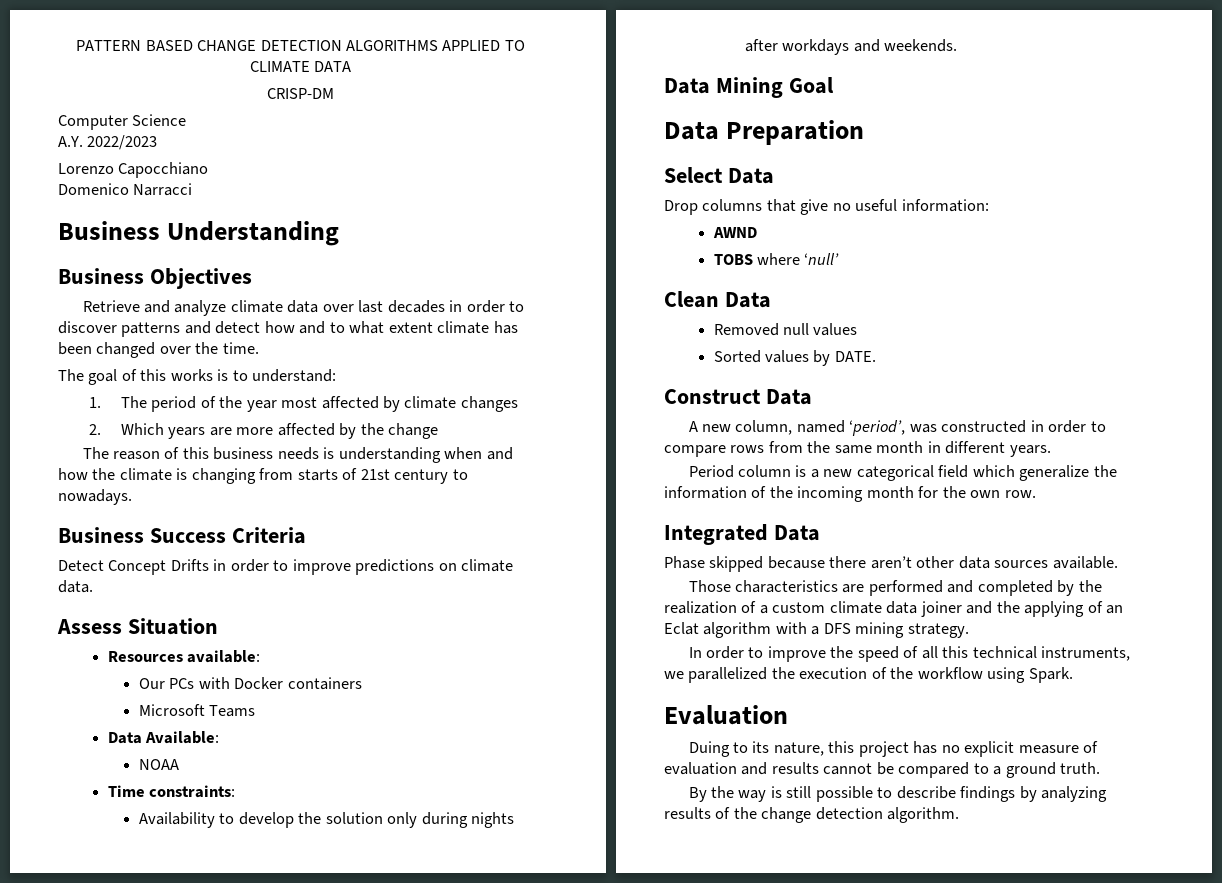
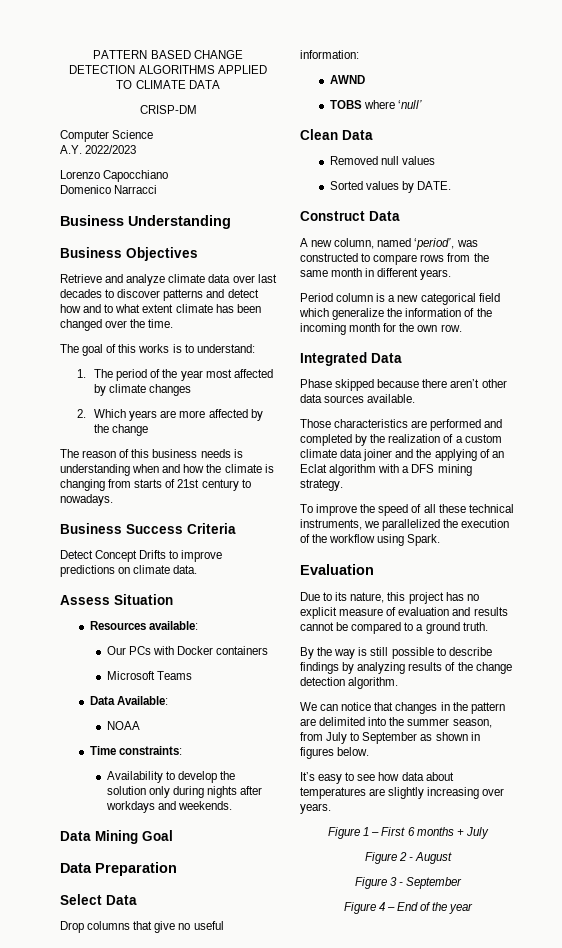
- Retrieve and analyze climate data over last decades in order to discover patterns and detect how and to what extent climate has been changed over the time.
+ Retrieve and analyze climate data over last decades to discover patterns and detect how and to what extent climate has been changed over the time.
- Detect Concept Drifts in order to improve predictions on climate data.
+ Detect Concept Drifts to improve predictions on climate data.
- A new column, named ‘period’, was constructed in order to compare rows from the same month in different years.
+ A new column, named ‘period’, was constructed to compare rows from the same month in different years.
- In order to improve the speed of all this technical instruments, we parallelized the execution of the workflow using Spark.
+ To improve the speed of all these technical instruments, we parallelized the execution of the workflow using Spark.
- Duing to its nature, this project has no explicit measure of evaluation and results cannot be compared to a ground truth.
+ Due to its nature, this project has no explicit measure of evaluation and results cannot be compared to a ground truth.
+ We can notice that changes in the pattern are delimited into the summer season, from July to September as shown in figures below.
+ It’s easy to see how data about temperatures are slightly increasing over years.
+ Figure 1 – First 6 months + July
+ Figure 2 - August
+ Figure 3 - September
+ Figure 4 – End of the year

